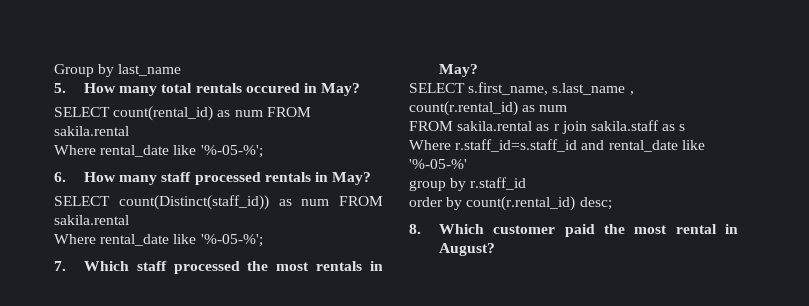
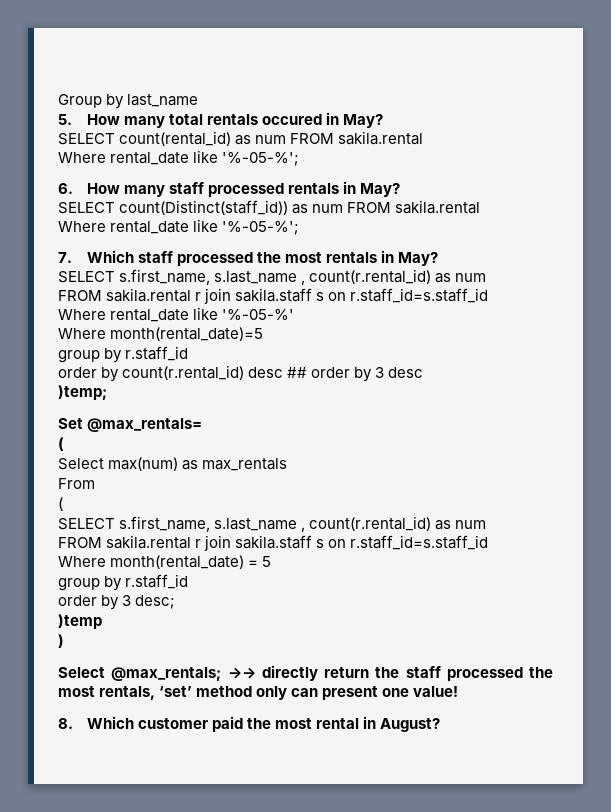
  7. Which staff processed the most rentals in May?
  SELECT s.first_name, s.last_name , count(r.rental_id) as num
- FROM sakila.rental as r join sakila.staff as s
- Where r.staff_id=s.staff_id and rental_date like '%-05-%'
+ FROM sakila.rental r join sakila.staff s on r.staff_id=s.staff_id
+ Where rental_date like '%-05-%'
+ Where month(rental_date)=5
- order by count(r.rental_id) desc;
+ order by count(r.rental_id) desc ## order by 3 desc
+ )temp;
+ Set @max_rentals=
+ (
+ Select max(num) as max_rentals
+ From
+ (
+ SELECT s.first_name, s.last_name , count(r.rental_id) as num
+ FROM sakila.rental r join sakila.staff s on r.staff_id=s.staff_id
+ Where month(rental_date) = 5
+ group by r.staff_id
+ order by 3 desc;
+ )temp
+ )
+ Select @max_rentals; →→ directly return the staff processed the most rentals, ‘set’ method only can present one value!

